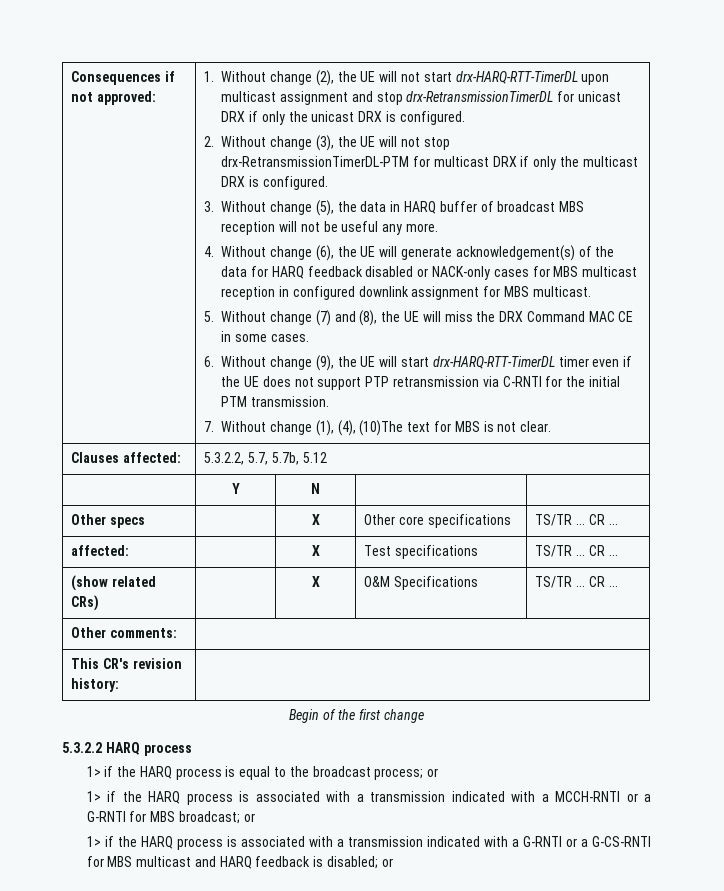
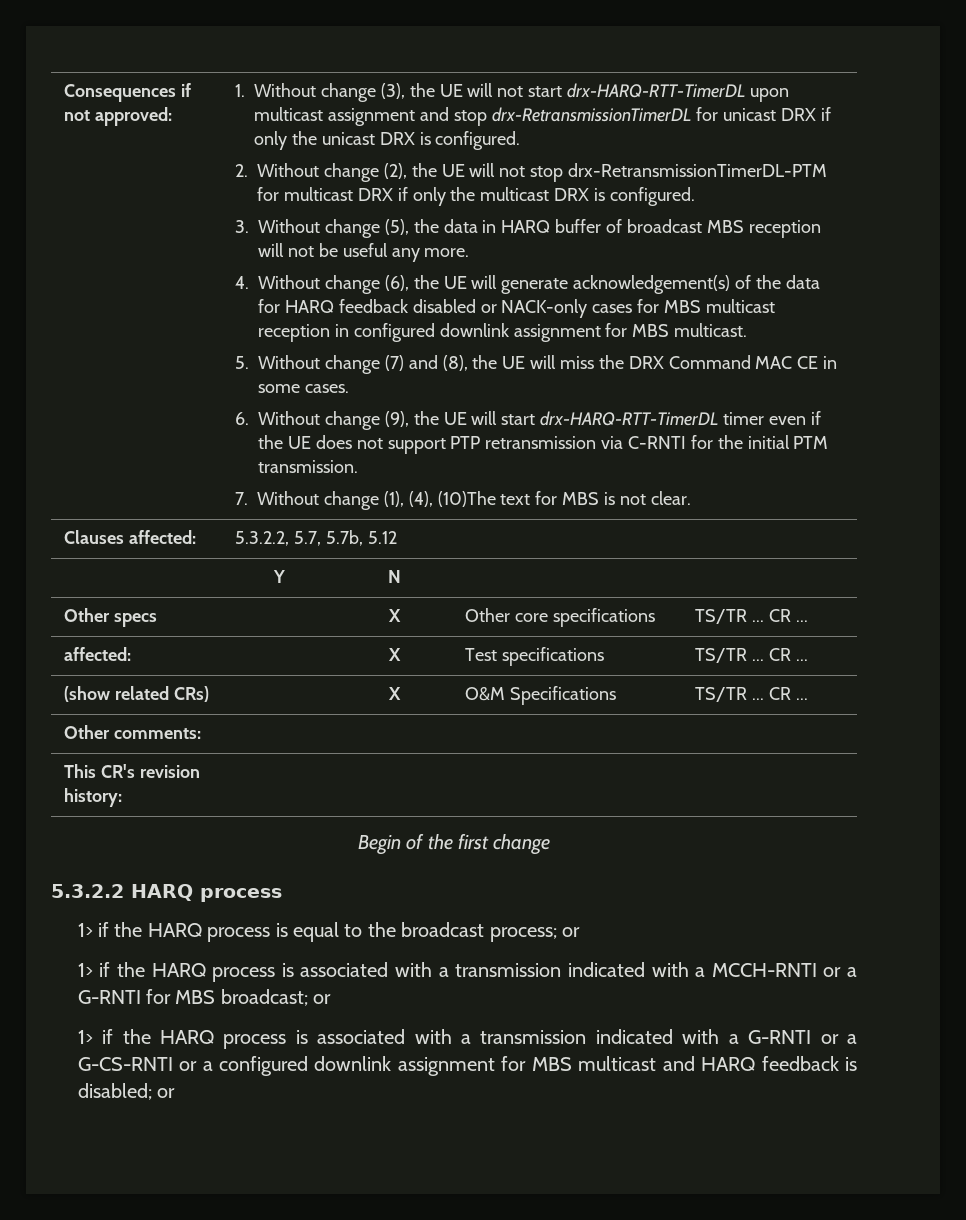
- 1. Without change (2), the UE will not start drx-HARQ-RTT-TimerDL upon multicast assignment and stop drx-RetransmissionTimerDL for unicast DRX if only the unicast DRX is configured.
+ 1. Without change (3), the UE will not start drx-HARQ-RTT-TimerDL upon multicast assignment and stop drx-RetransmissionTimerDL for unicast DRX if only the unicast DRX is configured.
- 2. Without change (3), the UE will not stop drx-RetransmissionTimerDL-PTM for multicast DRX if only the multicast DRX is configured.
+ 2. Without change (2), the UE will not stop drx-RetransmissionTimerDL-PTM for multicast DRX if only the multicast DRX is configured.
- 1> if the HARQ process is associated with a transmission indicated with a G-RNTI or a G-CS-RNTI for MBS multicast and HARQ feedback is disabled; or
+ 1> if the HARQ process is associated with a transmission indicated with a G-RNTI or a G-CS-RNTI or a configured downlink assignment for MBS multicast and HARQ feedback is disabled; or

